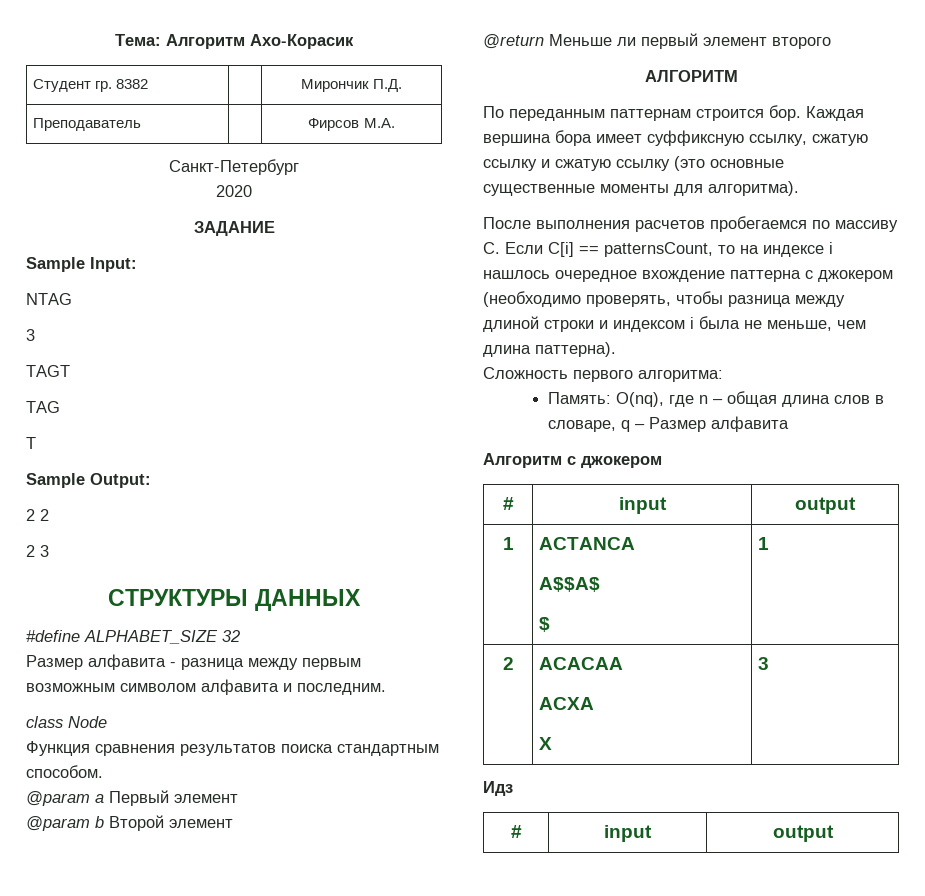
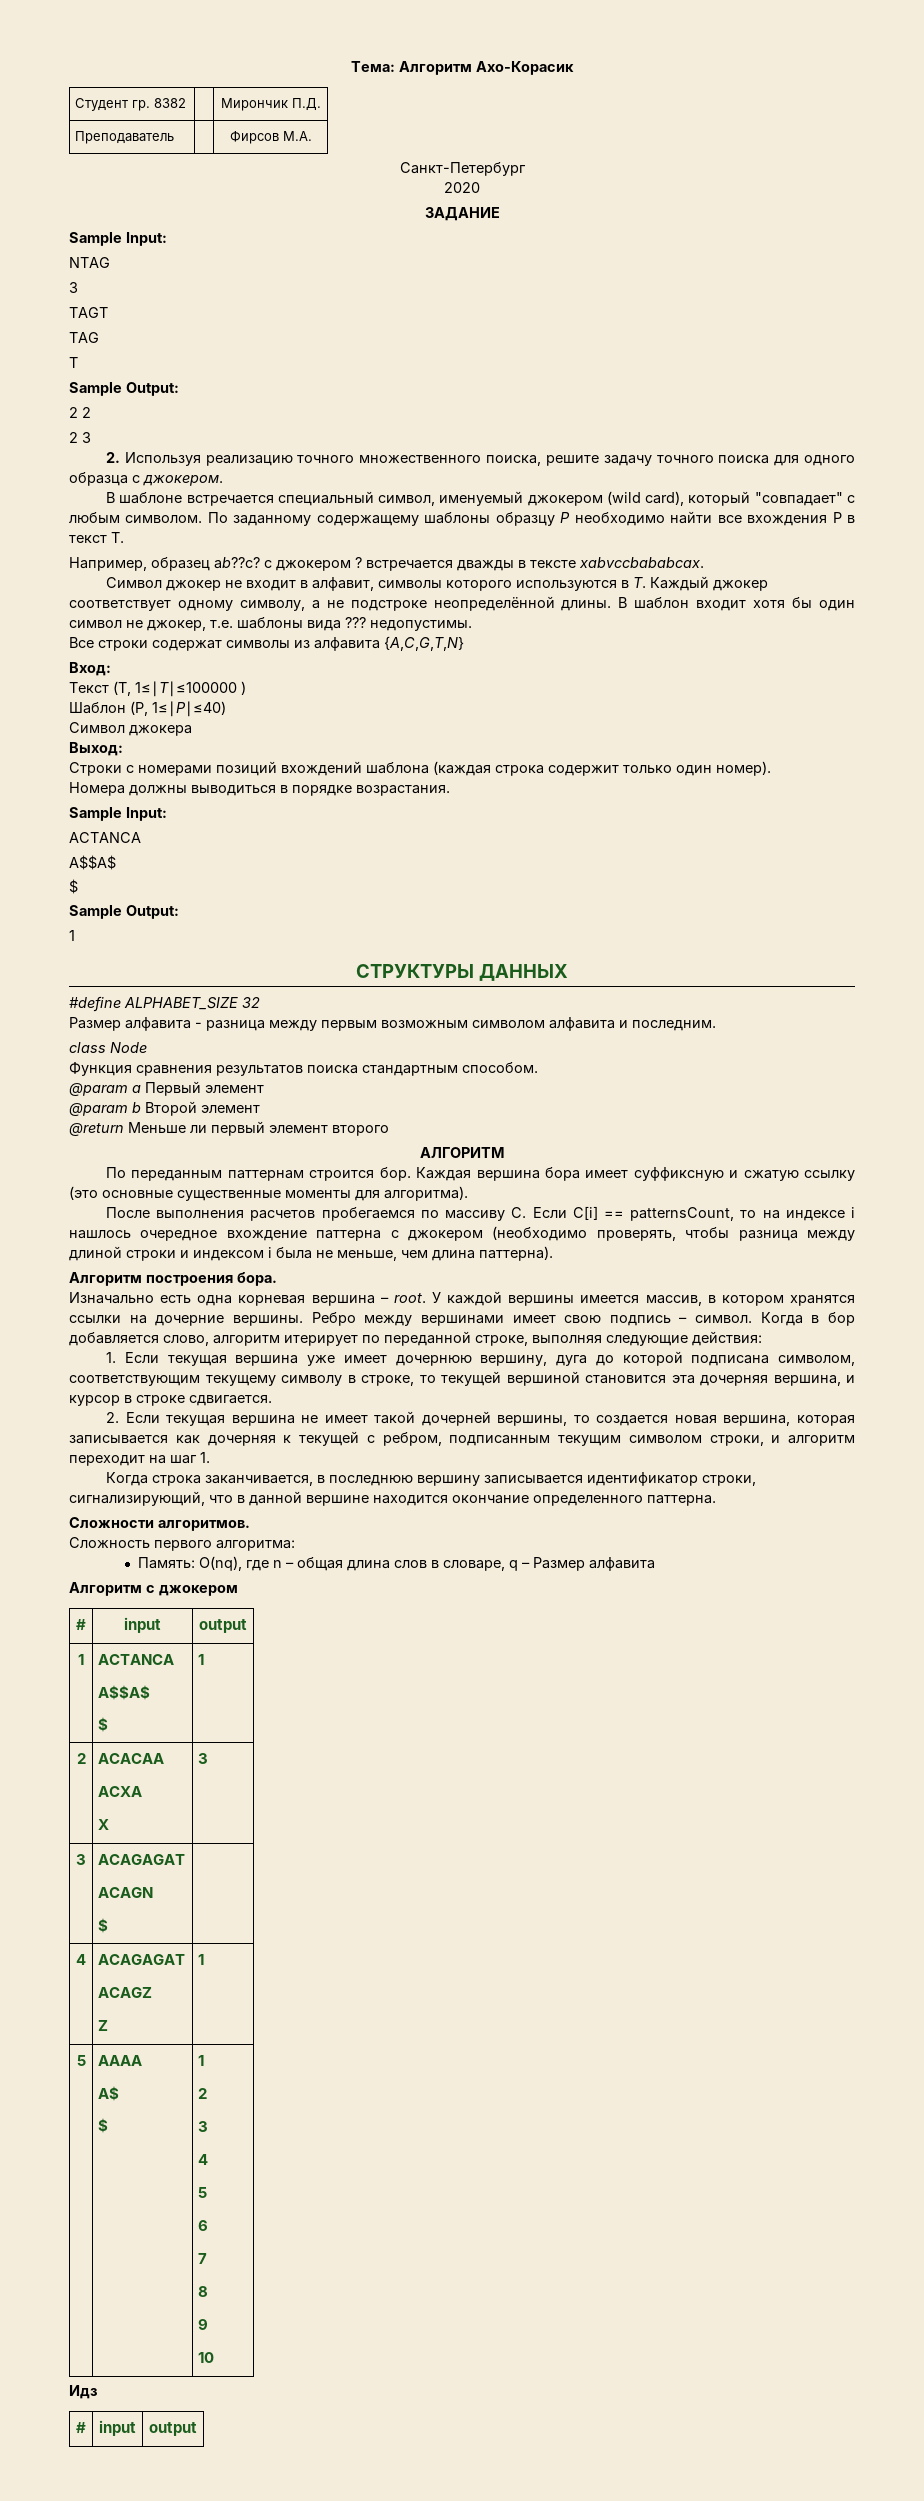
+ 2. Используя реализацию точного множественного поиска, решите задачу точного поиска для одного образца с джокером.
+ В шаблоне встречается специальный символ, именуемый джокером (wild card), который "совпадает" с любым символом. По заданному содержащему шаблоны образцу P необходимо найти все вхождения Р в текст Т.
+ Например, образец аb??с? с джокером ? встречается дважды в тексте xabvccbababcax.
+ Символ джокер не входит в алфавит, символы которого используются в T. Каждый джокер соответствует одному символу, а не подстроке неопределённой длины. В шаблон входит хотя бы один символ не джокер, т.е. шаблоны вида ??? недопустимы.
+ Все строки содержат символы из алфавита {A,C,G,T,N}
+ Вход:
+ Текст (T, 1≤∣T∣≤100000 )
+ Шаблон (P, 1≤∣P∣≤40)
+ Символ джокера
+ Выход:
+ Строки с номерами позиций вхождений шаблона (каждая строка содержит только один номер).
+ Номера должны выводиться в порядке возрастания.
+ Sample Input:
+ ACTANCA
+ A$$A$
+ $
+ Sample Output:
+ 1
- Каждая вершина бора имеет суффиксную ссылку, сжатую ссылку и сжатую ссылку (это основные существенные моменты для алгоритма).
+ Каждая вершина бора имеет суффиксную и сжатую ссылку (это основные существенные моменты для алгоритма).
+ Алгоритм построения бора.
+ Изначально есть одна корневая вершина – root. У каждой вершины имеется массив, в котором хранятся ссылки на дочерние вершины. Ребро между вершинами имеет свою подпись – символ. Когда в бор добавляется слово, алгоритм итерирует по переданной строке, выполняя следующие действия:
+ 1. Если текущая вершина уже имеет дочернюю вершину, дуга до которой подписана символом, соответствующим текущему символу в строке, то текущей вершиной становится эта дочерняя вершина, и курсор в строке сдвигается.
+ 2. Если текущая вершина не имеет такой дочерней вершины, то создается новая вершина, которая записывается как дочерняя к текущей с ребром, подписанным текущим символом строки, и алгоритм переходит на шаг 1.
+ Когда строка заканчивается, в последнюю вершину записывается идентификатор строки, сигнализирующий, что в данной вершине находится окончание определенного паттерна.
+ Сложности алгоритмов.
+ 3 | ACAGAGAT
+ ACAGN
+ $ |
+ 4 | ACAGAGAT
+ ACAGZ
+ Z | 1
+ 5 | AAAA
+ A$
+ $ | 1
+ 2
+ 3
+ 4
+ 5
+ 6
+ 7
+ 8
+ 9
+ 10

